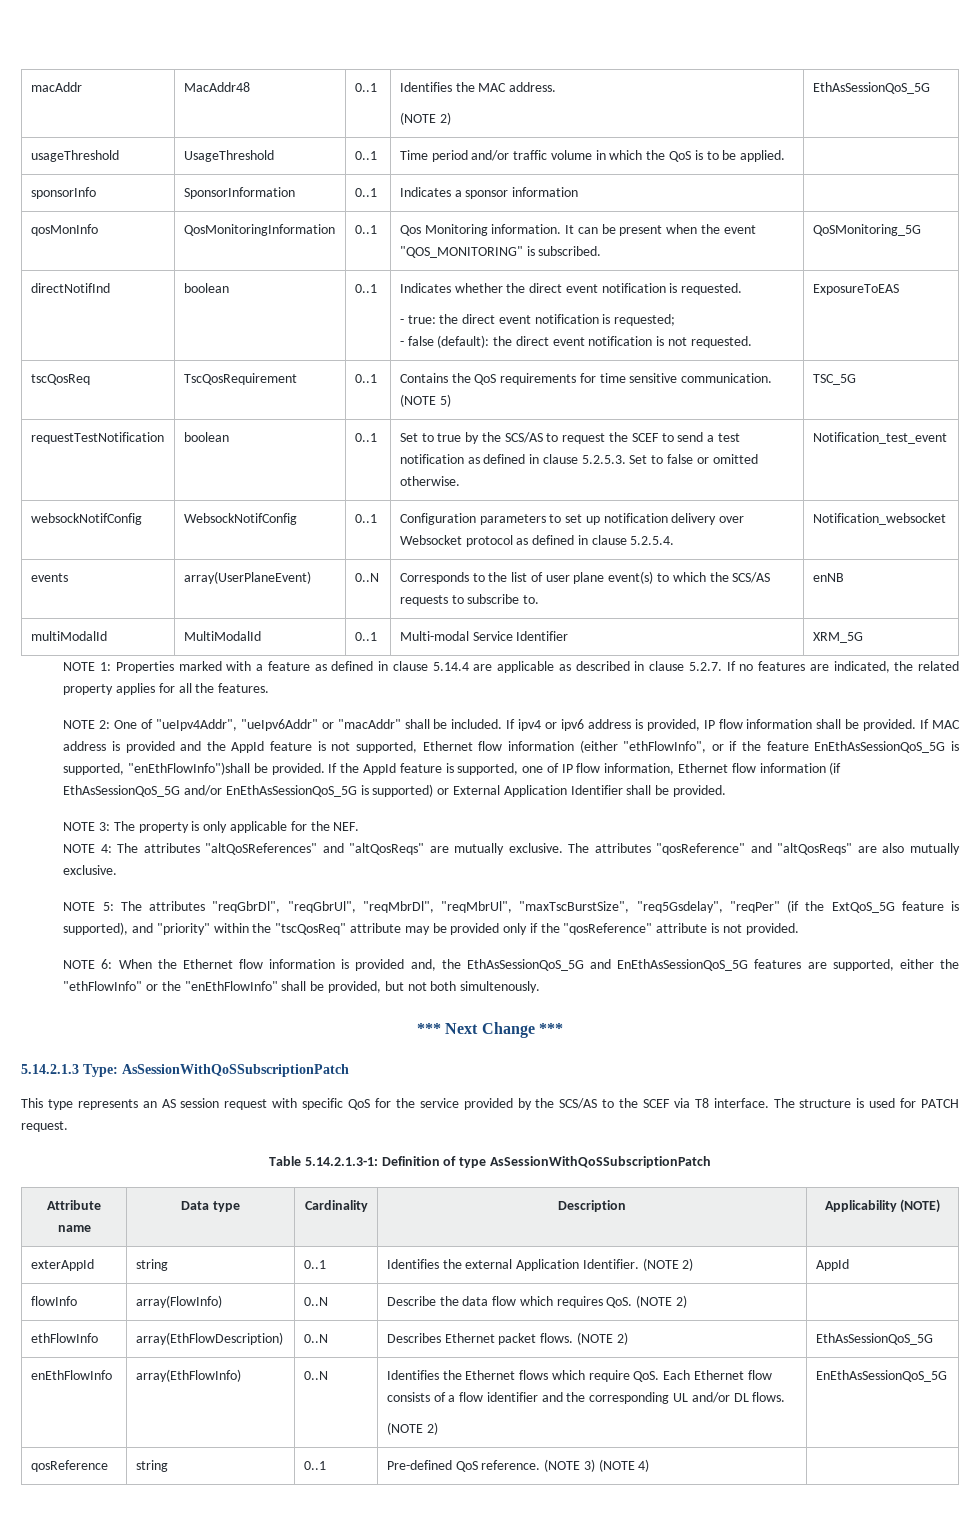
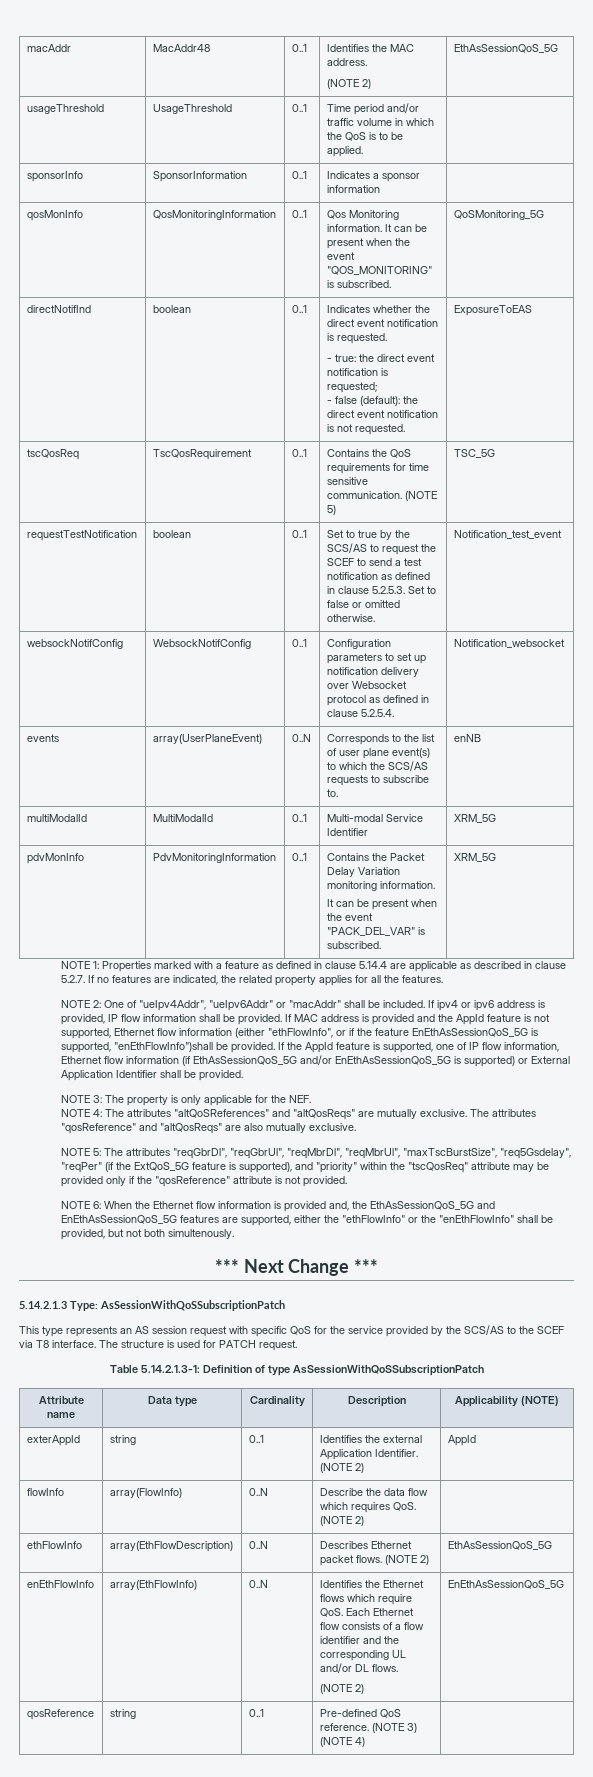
+ pdvMonInfo | PdvMonitoringInformation | 0..1 | Contains the Packet Delay Variation monitoring information.
+ It can be present when the event "PACK_DEL_VAR" is subscribed. | XRM_5G

